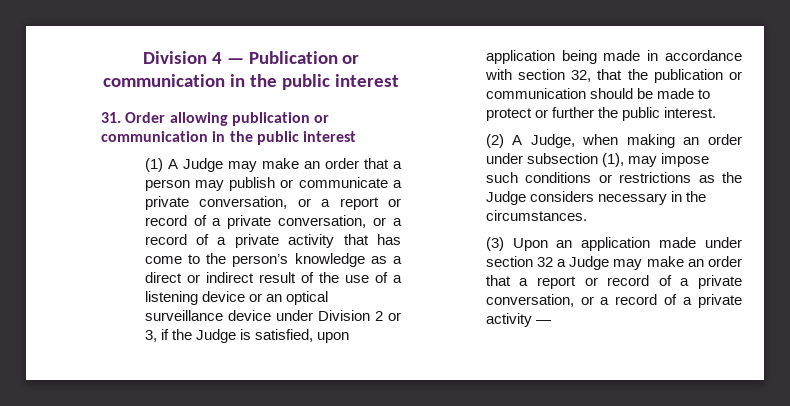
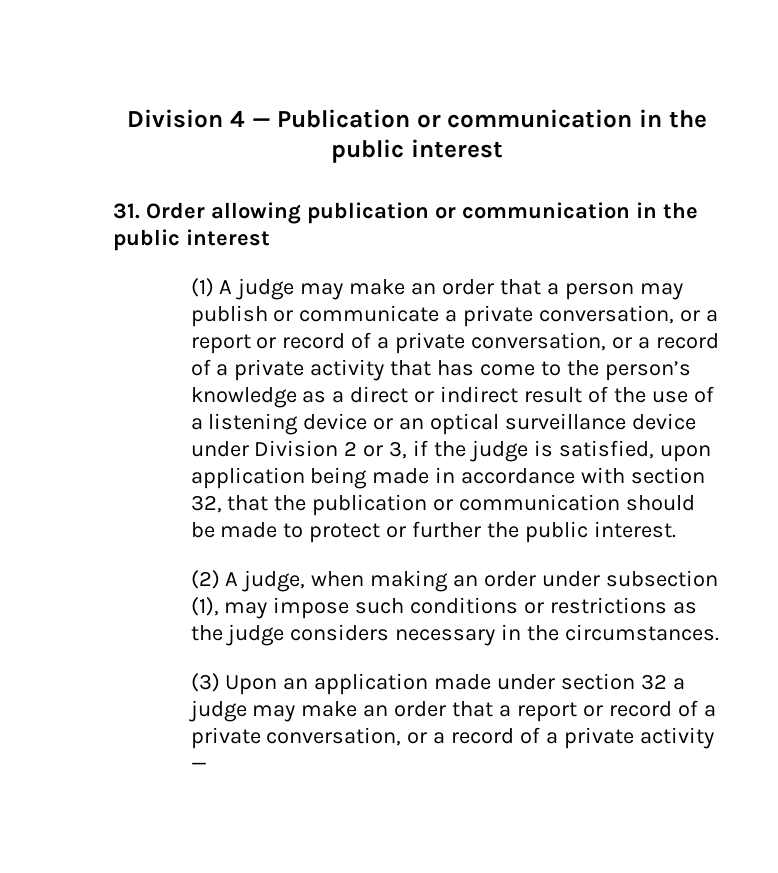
- (1) A Judge may make an order that a person may publish or communicate a private conversation, or a report or record of a private conversation, or a record of a private activity that has come to the person’s knowledge as a direct or indirect result of the use of a listening device or an optical surveillance device under Division 2 or 3, if the Judge is satisfied, upon application being made in accordance with section 32, that the publication or communication should be made to protect or further the public interest.
+ (1) A judge may make an order that a person may publish or communicate a private conversation, or a report or record of a private conversation, or a record of a private activity that has come to the person’s knowledge as a direct or indirect result of the use of a listening device or an optical surveillance device under Division 2 or 3, if the judge is satisfied, upon application being made in accordance with section 32, that the publication or communication should be made to protect or further the public interest.
- (2) A Judge, when making an order under subsection (1), may impose such conditions or restrictions as the Judge considers necessary in the circumstances.
+ (2) A judge, when making an order under subsection (1), may impose such conditions or restrictions as the judge considers necessary in the circumstances.
- (3) Upon an application made under section 32 a Judge may make an order that a report or record of a private conversation, or a record of a private activity —
+ (3) Upon an application made under section 32 a judge may make an order that a report or record of a private conversation, or a record of a private activity —

